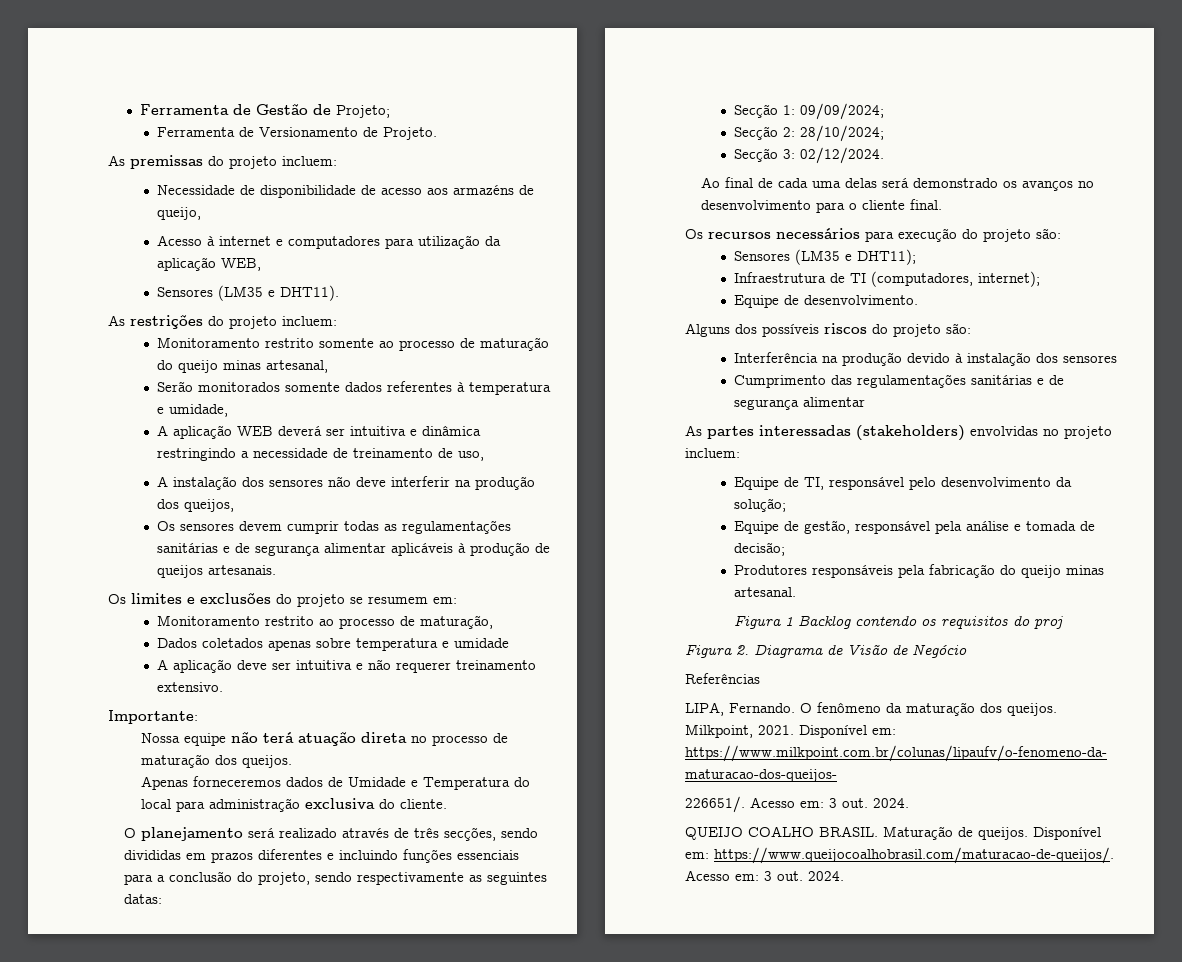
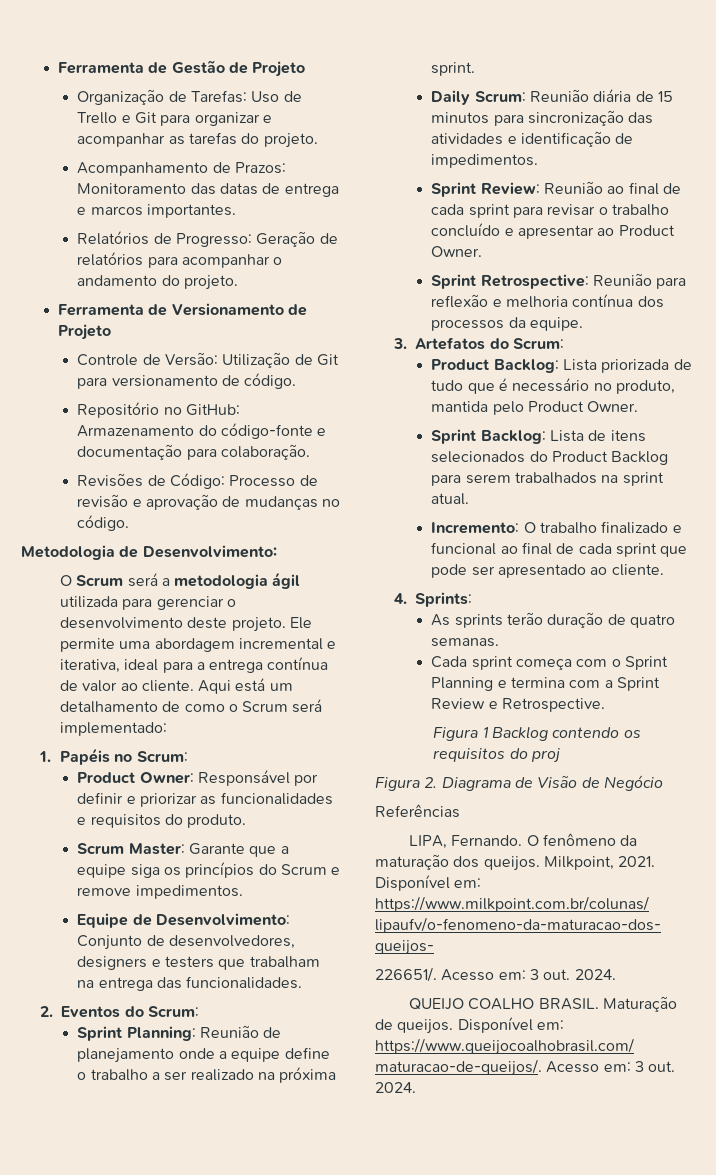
- Ferramenta de Gestão de Projeto;
- Ferramenta de Versionamento de Projeto.
- As premissas do projeto incluem:
- Necessidade de disponibilidade de acesso aos armazéns de queijo,
- Acesso à internet e computadores para utilização da aplicação WEB,
- Sensores (LM35 e DHT11).
- As restrições do projeto incluem:
- Monitoramento restrito somente ao processo de maturação do queijo minas artesanal,
- Serão monitorados somente dados referentes à temperatura e umidade,
- A aplicação WEB deverá ser intuitiva e dinâmica restringindo a necessidade de treinamento de uso,
- A instalação dos sensores não deve interferir na produção dos queijos,
- Os sensores devem cumprir todas as regulamentações sanitárias e de segurança alimentar aplicáveis à produção de queijos artesanais.
- Os limites e exclusões do projeto se resumem em:
- Monitoramento restrito ao processo de maturação,
- Dados coletados apenas sobre temperatura e umidade
- A aplicação deve ser intuitiva e não requerer treinamento extensivo.
- Importante:
- Nossa equipe não terá atuação direta no processo de maturação dos queijos.
- Apenas forneceremos dados de Umidade e Temperatura do local para administração exclusiva do cliente.
- O planejamento será realizado através de três secções, sendo divididas em prazos diferentes e incluindo funções essenciais para a conclusão do projeto, sendo respectivamente as seguintes datas:
- Secção 1: 09/09/2024;
- Secção 2: 28/10/2024;
- Secção 3: 02/12/2024.
- Ao final de cada uma delas será demonstrado os avanços no desenvolvimento para o cliente final.
- Os recursos necessários para execução do projeto são:
- Sensores (LM35 e DHT11);
- Infraestrutura de TI (computadores, internet);
- Equipe de desenvolvimento.
- Alguns dos possíveis riscos do projeto são:
- Interferência na produção devido à instalação dos sensores
- Cumprimento das regulamentações sanitárias e de segurança alimentar
- As partes interessadas (stakeholders) envolvidas no projeto incluem:
- Equipe de TI, responsável pelo desenvolvimento da solução;
- Equipe de gestão, responsável pela análise e tomada de decisão;
- Produtores responsáveis pela fabricação do queijo minas artesanal.
+ Ferramenta de Gestão de Projeto
+ Organização de Tarefas: Uso de Trello e Git para organizar e acompanhar as tarefas do projeto.
+ Acompanhamento de Prazos: Monitoramento das datas de entrega e marcos importantes.
+ Relatórios de Progresso: Geração de relatórios para acompanhar o andamento do projeto.
+ Ferramenta de Versionamento de Projeto
+ Controle de Versão: Utilização de Git para versionamento de código.
+ Repositório no GitHub: Armazenamento do código-fonte e documentação para colaboração.
+ Revisões de Código: Processo de revisão e aprovação de mudanças no código.
+ Metodologia de Desenvolvimento:
+ O Scrum será a metodologia ágil utilizada para gerenciar o desenvolvimento deste projeto. Ele permite uma abordagem incremental e iterativa, ideal para a entrega contínua de valor ao cliente. Aqui está um detalhamento de como o Scrum será implementado:
+ 1. Papéis no Scrum:
+ Product Owner: Responsável por definir e priorizar as funcionalidades e requisitos do produto.
+ Scrum Master: Garante que a equipe siga os princípios do Scrum e remove impedimentos.
+ Equipe de Desenvolvimento: Conjunto de desenvolvedores, designers e testers que trabalham na entrega das funcionalidades.
+ 2. Eventos do Scrum:
+ Sprint Planning: Reunião de planejamento onde a equipe define o trabalho a ser realizado na próxima sprint.
+ Daily Scrum: Reunião diária de 15 minutos para sincronização das atividades e identificação de impedimentos.
+ Sprint Review: Reunião ao final de cada sprint para revisar o trabalho concluído e apresentar ao Product Owner.
+ Sprint Retrospective: Reunião para reflexão e melhoria contínua dos processos da equipe.
+ 3. Artefatos do Scrum:
+ Product Backlog: Lista priorizada de tudo que é necessário no produto, mantida pelo Product Owner.
+ Sprint Backlog: Lista de itens selecionados do Product Backlog para serem trabalhados na sprint atual.
+ Incremento: O trabalho finalizado e funcional ao final de cada sprint que pode ser apresentado ao cliente.
+ 4. Sprints:
+ As sprints terão duração de quatro semanas.
+ Cada sprint começa com o Sprint Planning e termina com a Sprint Review e Retrospective.

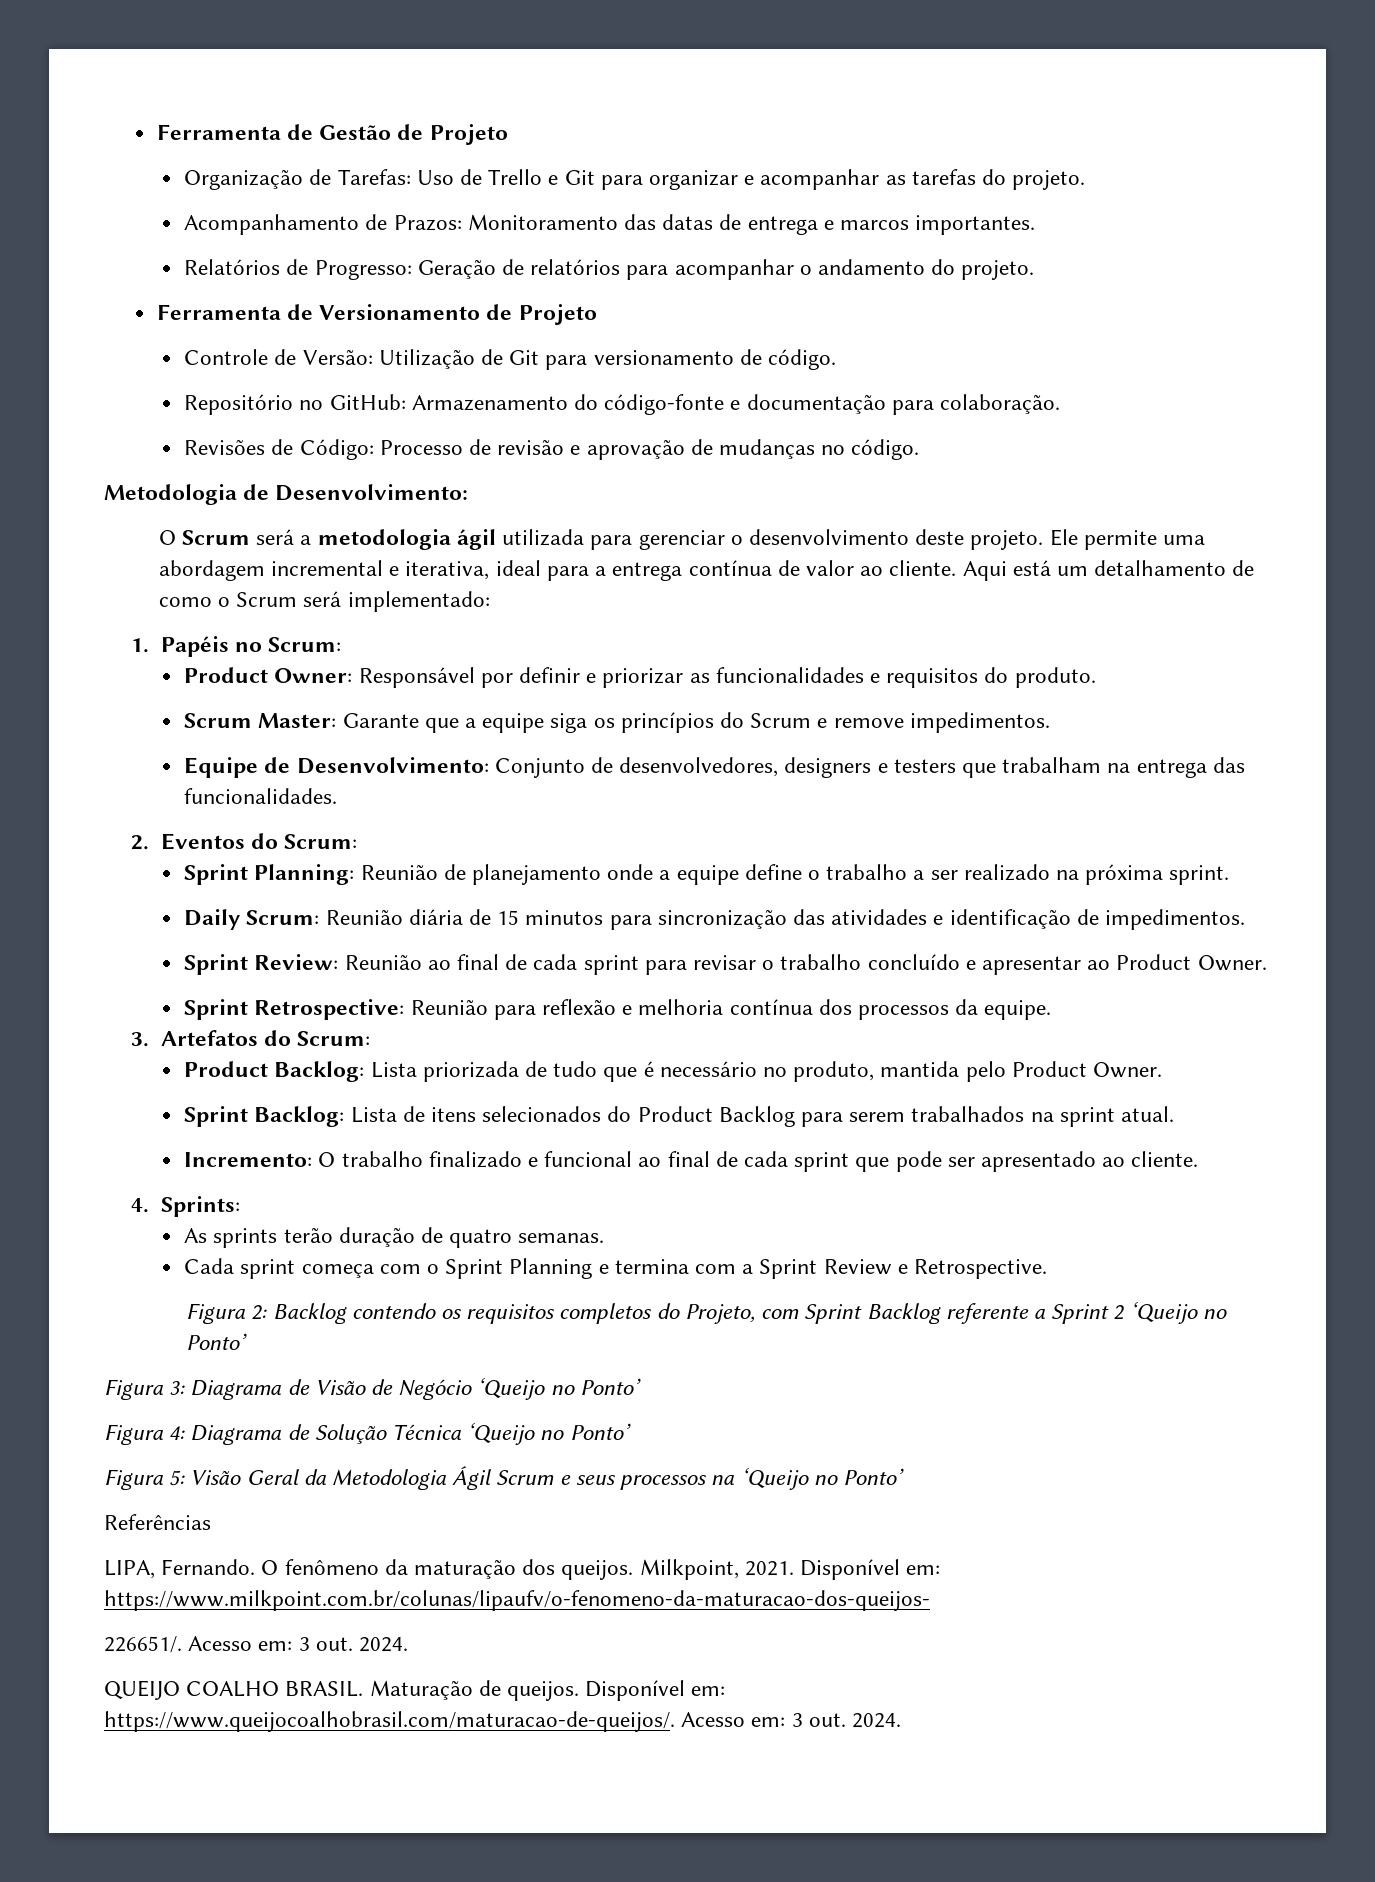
- Figura 1 Backlog contendo os requisitos do proj
- Figura 2. Diagrama de Visão de Negócio
+ Figura 2: Backlog contendo os requisitos completos do Projeto, com Sprint Backlog referente a Sprint 2 ‘Queijo no Ponto’
+ Figura 3: Diagrama de Visão de Negócio ‘Queijo no Ponto’
+ Figura 4: Diagrama de Solução Técnica ‘Queijo no Ponto’
+ Figura 5: Visão Geral da Metodologia Ágil Scrum e seus processos na ‘Queijo no Ponto’

